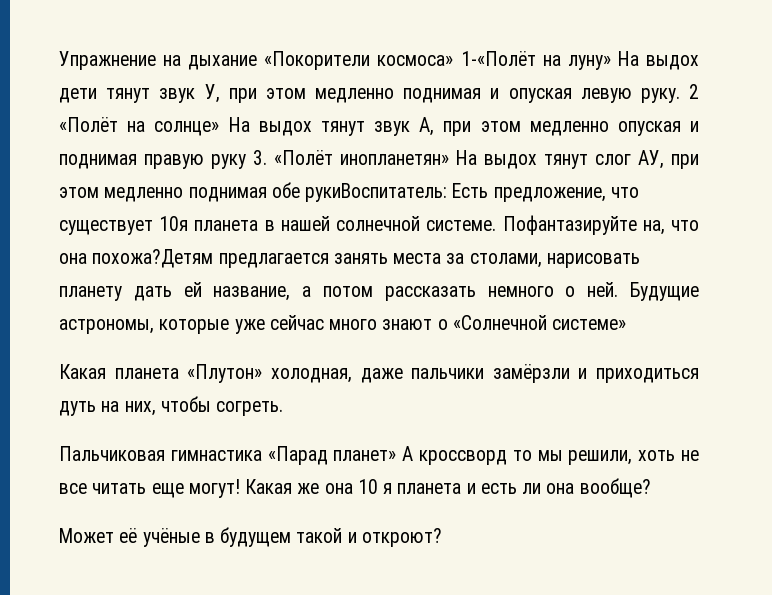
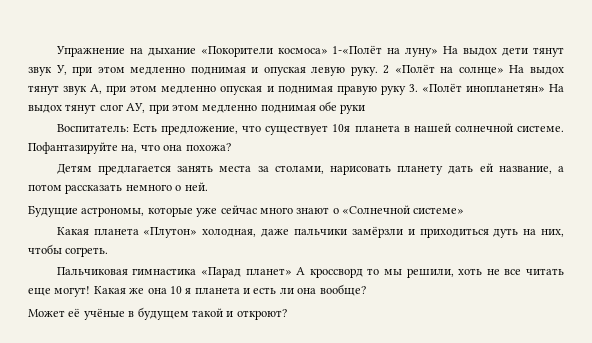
- 2 «Полёт на солнце» На выдох тянут звук А, при этом медленно опуская и поднимая правую руку 3. «Полёт инопланетян» На выдох тянут слог АУ, при этом медленно поднимая обе рукиВоспитатель: Есть предложение, что существует 10я планета в нашей солнечной системе.
+ 2 «Полёт на солнце» На выдох тянут звук А, при этом медленно опуская и поднимая правую руку 3. «Полёт инопланетян» На выдох тянут слог АУ, при этом медленно поднимая обе руки
+ Воспитатель: Есть предложение, что существует 10я планета в нашей солнечной системе.
- Пофантазируйте на, что она похожа?Детям предлагается занять места за столами, нарисовать планету дать ей название, а потом рассказать немного о ней. Будущие астрономы, которые уже сейчас много знают о «Солнечной системе»
+ Пофантазируйте на, что она похожа?
+ Детям предлагается занять места за столами, нарисовать планету дать ей название, а потом рассказать немного о ней.
+ Будущие астрономы, которые уже сейчас много знают о «Солнечной системе»

